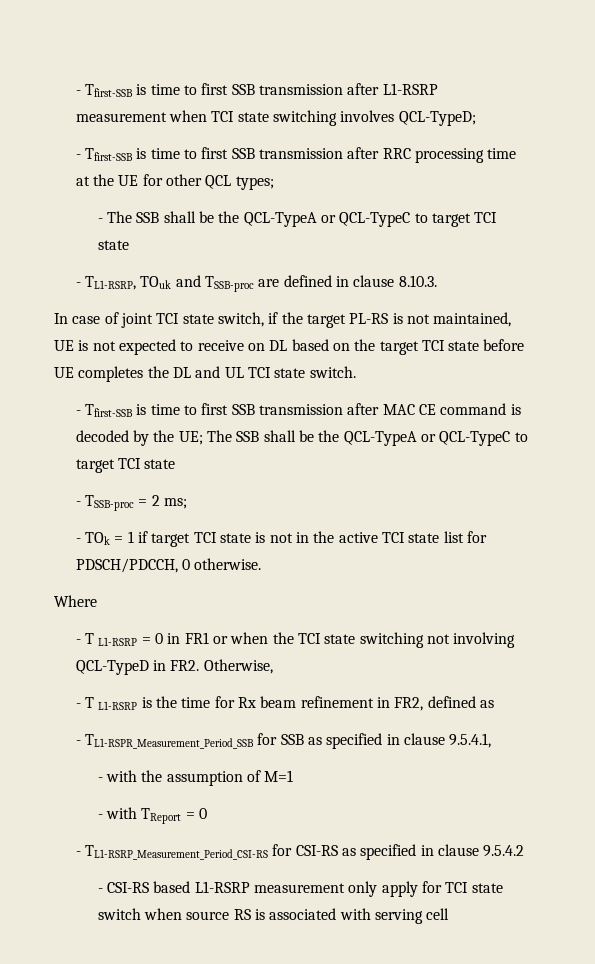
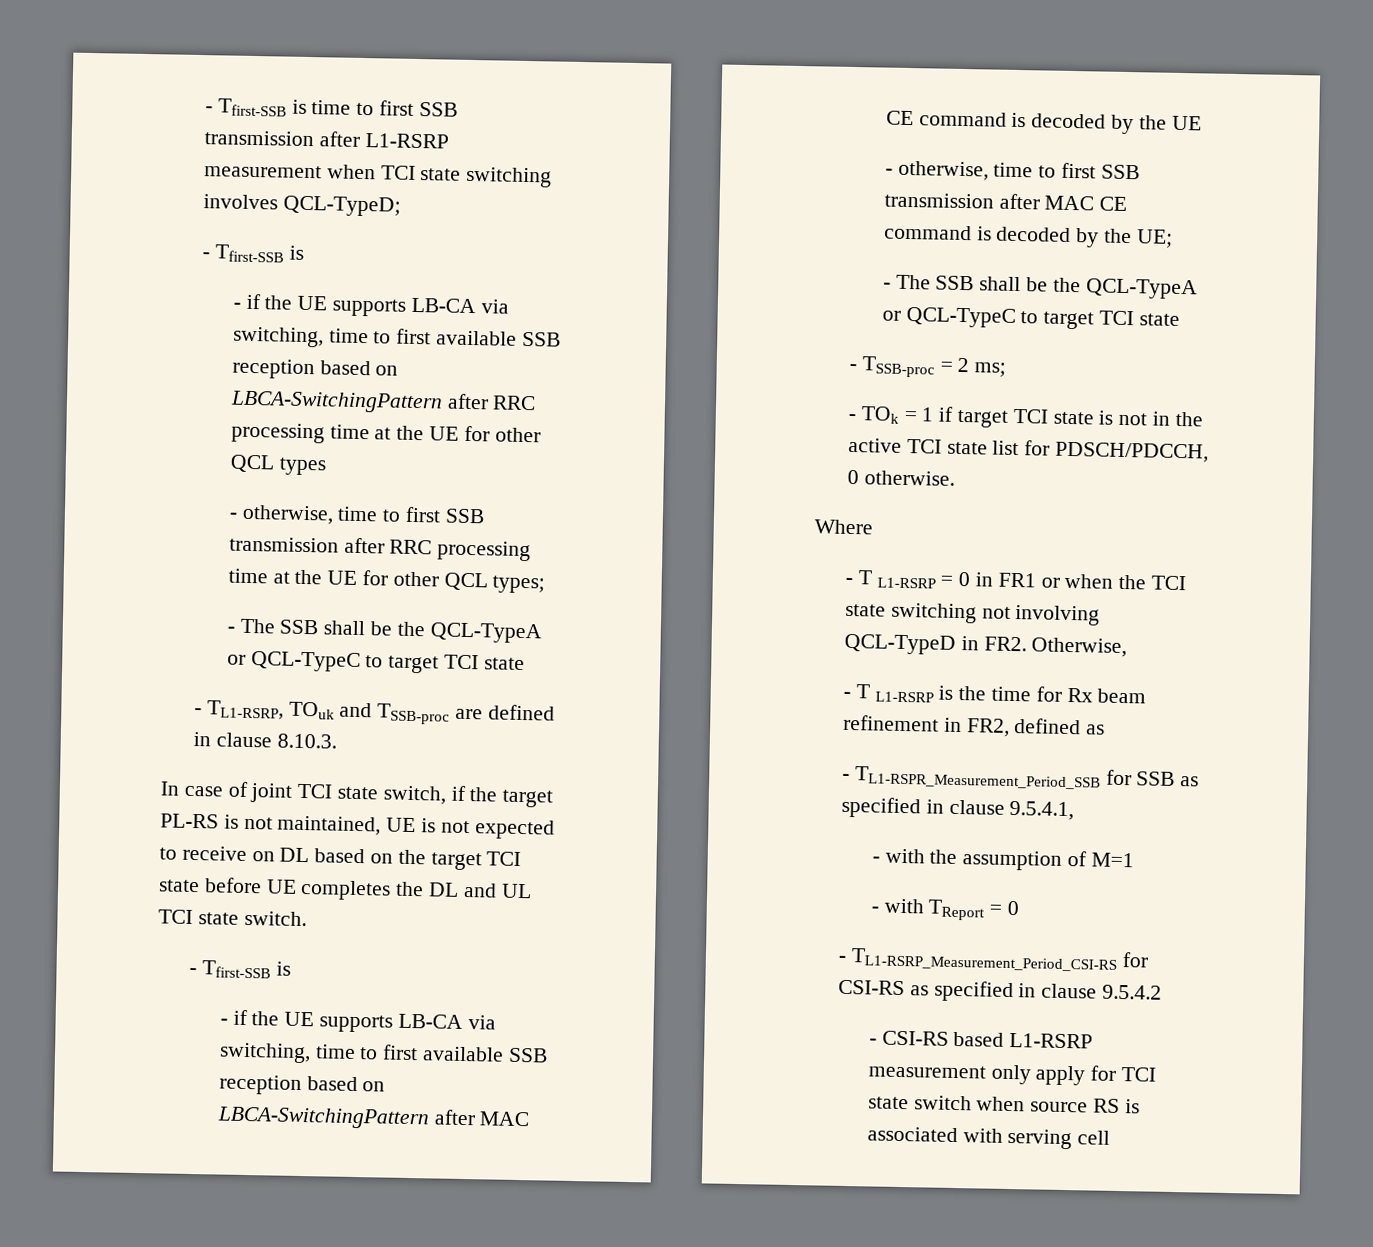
  - Tfirst-SSB is time to first SSB transmission after L1-RSRP measurement when TCI state switching involves QCL-TypeD;
- - Tfirst-SSB is time to first SSB transmission after RRC processing time at the UE for other QCL types;
+ - Tfirst-SSB is
+ - if the UE supports LB-CA via switching, time to first available SSB reception based on LBCA-SwitchingPattern after RRC processing time at the UE for other QCL types
+ - otherwise, time to first SSB transmission after RRC processing time at the UE for other QCL types;
  In case of joint TCI state switch, if the target PL-RS is not maintained, UE is not expected to receive on DL based on the target TCI state before UE completes the DL and UL TCI state switch.
- - Tfirst-SSB is time to first SSB transmission after MAC CE command is decoded by the UE; The SSB shall be the QCL-TypeA or QCL-TypeC to target TCI state
+ - Tfirst-SSB is
+ - if the UE supports LB-CA via switching, time to first available SSB reception based on LBCA-SwitchingPattern after MAC CE command is decoded by the UE
+ - otherwise, time to first SSB transmission after MAC CE command is decoded by the UE;
+ - The SSB shall be the QCL-TypeA or QCL-TypeC to target TCI state

